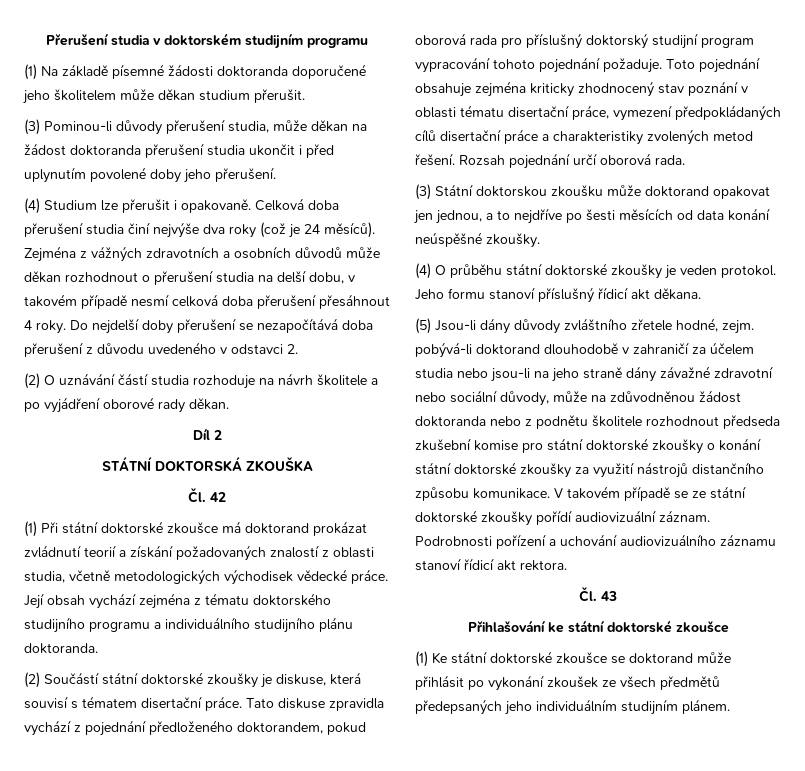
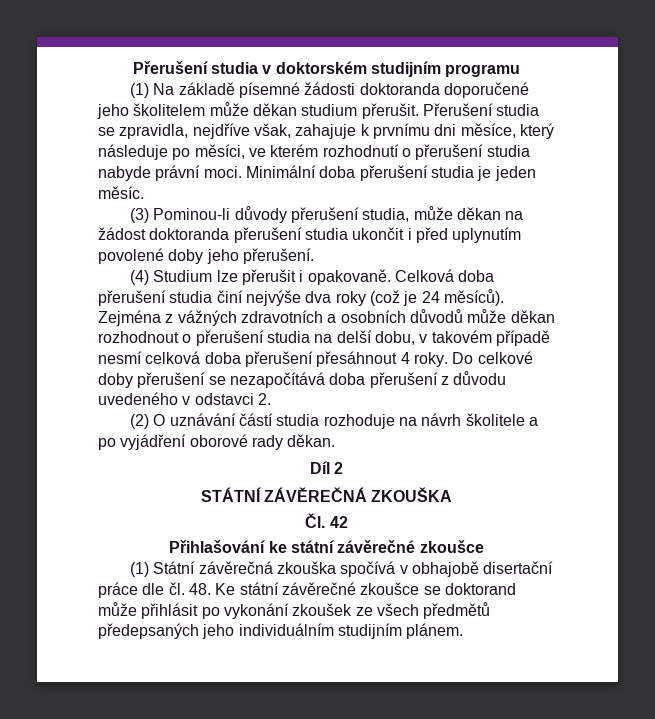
+ Přerušení studia se zpravidla, nejdříve však, zahajuje k prvnímu dni měsíce, který následuje po měsíci, ve kterém rozhodnutí o přerušení studia nabyde právní moci. Minimální doba přerušení studia je jeden měsíc.
- Do nejdelší doby přerušení se nezapočítává doba přerušení z důvodu uvedeného v odstavci 2.
+ Do celkové doby přerušení se nezapočítává doba přerušení z důvodu uvedeného v odstavci 2.
- STÁTNÍ DOKTORSKÁ ZKOUŠKA
+ STÁTNÍ ZÁVĚREČNÁ ZKOUŠKA
- (1) Při státní doktorské zkoušce má doktorand prokázat zvládnutí teorií a získání požadovaných znalostí z oblasti studia, včetně metodologických východisek vědecké práce. Její obsah vychází zejména z tématu doktorského studijního programu a individuálního studijního plánu doktoranda.
- (2) Součástí státní doktorské zkoušky je diskuse, která souvisí s tématem disertační práce. Tato diskuse zpravidla vychází z pojednání předloženého doktorandem, pokud oborová rada pro příslušný doktorský studijní program vypracování tohoto pojednání požaduje. Toto pojednání obsahuje zejména kriticky zhodnocený stav poznání v oblasti tématu disertační práce, vymezení předpokládaných cílů disertační práce a charakteristiky zvolených metod řešení. Rozsah pojednání určí oborová rada.
- (3) Státní doktorskou zkoušku může doktorand opakovat jen jednou, a to nejdříve po šesti měsících od data konání neúspěšné zkoušky.
- (4) O průběhu státní doktorské zkoušky je veden protokol. Jeho formu stanoví příslušný řídicí akt děkana.
- (5) Jsou-li dány důvody zvláštního zřetele hodné, zejm. pobývá-li doktorand dlouhodobě v zahraničí za účelem studia nebo jsou-li na jeho straně dány závažné zdravotní nebo sociální důvody, může na zdůvodněnou žádost doktoranda nebo z podnětu školitele rozhodnout předseda zkušební komise pro státní doktorské zkoušky o konání státní doktorské zkoušky za využití nástrojů distančního způsobu komunikace. V takovém případě se ze státní doktorské zkoušky pořídí audiovizuální záznam. Podrobnosti pořízení a uchování audiovizuálního záznamu stanoví řídicí akt rektora.
- Čl. 43
- Přihlašování ke státní doktorské zkoušce
+ Přihlašování ke státní závěrečné zkoušce
- (1) Ke státní doktorské zkoušce se doktorand může přihlásit po vykonání zkoušek ze všech předmětů předepsaných jeho individuálním studijním plánem.
+ (1) Státní závěrečná zkouška spočívá v obhajobě disertační práce dle čl. 48. Ke státní závěrečné zkoušce se doktorand může přihlásit po vykonání zkoušek ze všech předmětů předepsaných jeho individuálním studijním plánem.

